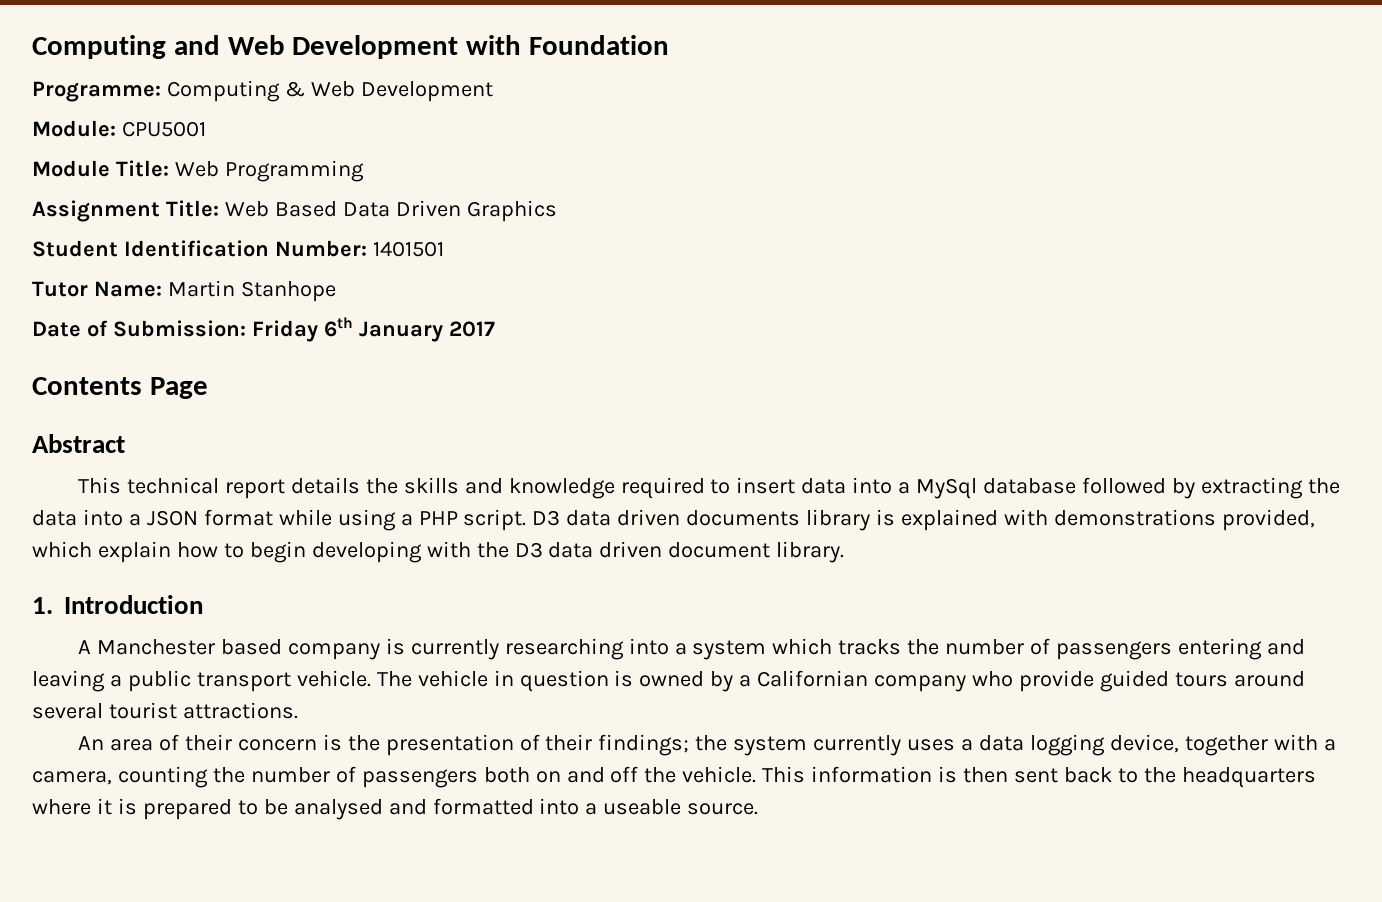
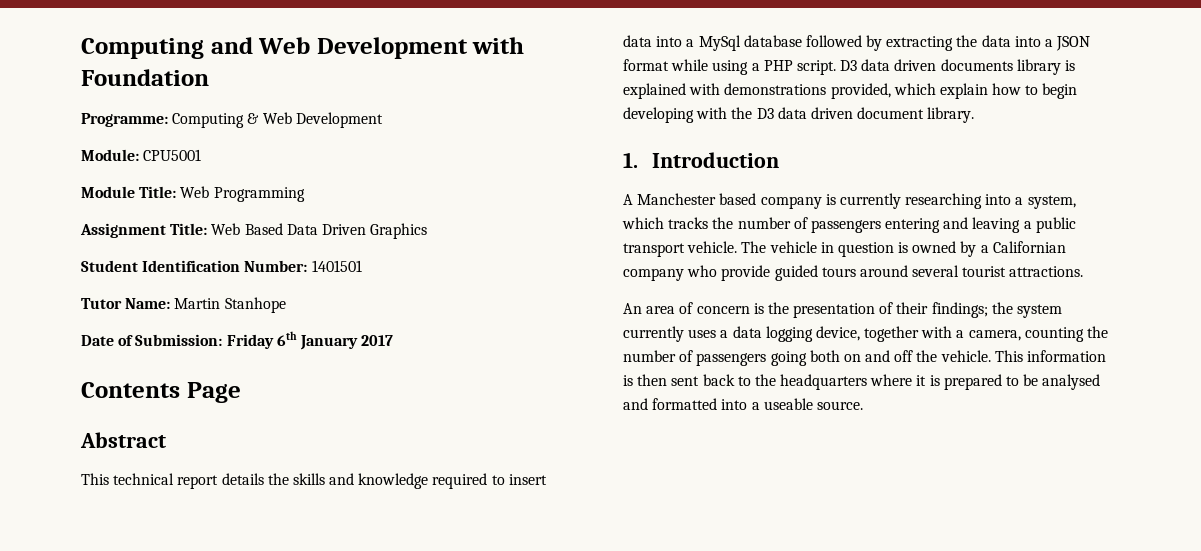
- A Manchester based company is currently researching into a system which tracks the number of passengers entering and leaving a public transport vehicle.
+ A Manchester based company is currently researching into a system, which tracks the number of passengers entering and leaving a public transport vehicle.
- An area of their concern is the presentation of their findings; the system currently uses a data logging device, together with a camera, counting the number of passengers both on and off the vehicle.
+ An area of concern is the presentation of their findings; the system currently uses a data logging device, together with a camera, counting the number of passengers going both on and off the vehicle.

